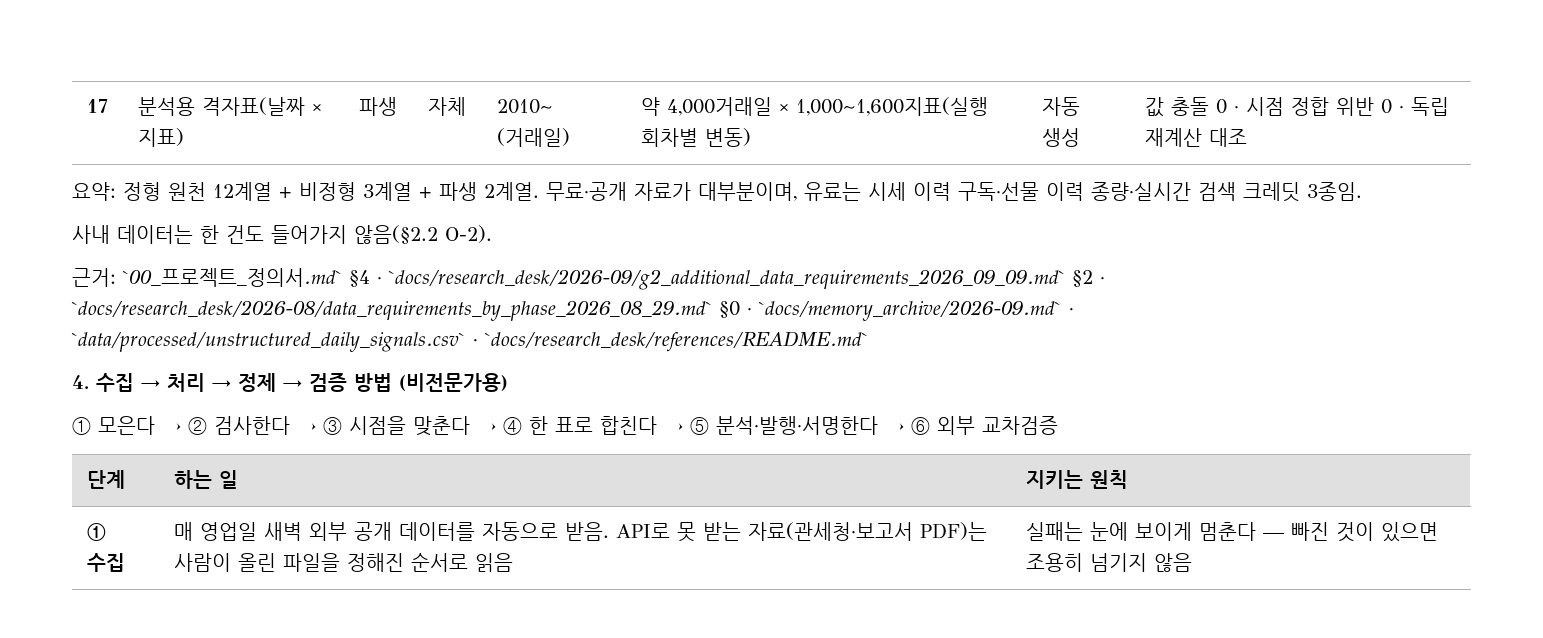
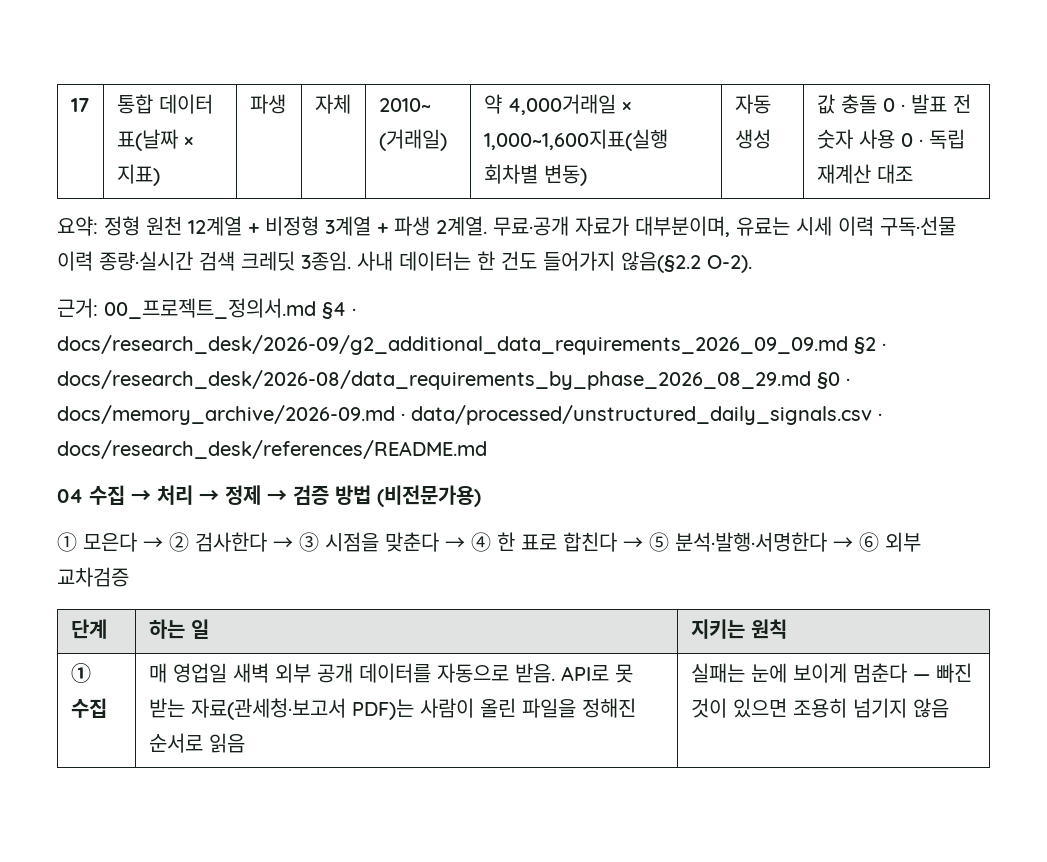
- 17 | 분석용 격자표(날짜 × 지표) | 파생 | 자체 | 2010~ (거래일) | 약 4,000거래일 × 1,000~1,600지표(실행 회차별 변동) | 자동 생성 | 값 충돌 0 · 시점 정합 위반 0 · 독립 재계산 대조
+ 17 | 통합 데이터 표(날짜 × 지표) | 파생 | 자체 | 2010~ (거래일) | 약 4,000거래일 × 1,000~1,600지표(실행 회차별 변동) | 자동 생성 | 값 충돌 0 · 발표 전 숫자 사용 0 · 독립 재계산 대조
- 무료·공개 자료가 대부분이며, 유료는 시세 이력 구독·선물 이력 종량·실시간 검색 크레딧 3종임.
- 사내 데이터는 한 건도 들어가지 않음(§2.2 O-2).
+ 무료·공개 자료가 대부분이며, 유료는 시세 이력 구독·선물 이력 종량·실시간 검색 크레딧 3종임. 사내 데이터는 한 건도 들어가지 않음(§2.2 O-2).
- 근거: `00_프로젝트_정의서.md` §4 · `docs/research_desk/2026-09/g2_additional_data_requirements_2026_09_09.md` §2 · `docs/research_desk/2026-08/data_requirements_by_phase_2026_08_29.md` §0 · `docs/memory_archive/2026-09.md` · `data/processed/unstructured_daily_signals.csv` · `docs/research_desk/references/README.md`
- 4. 수집 → 처리 → 정제 → 검증 방법 (비전문가용)
+ 근거: 00_프로젝트_정의서.md §4 · docs/research_desk/2026-09/g2_additional_data_requirements_2026_09_09.md §2 · docs/research_desk/2026-08/data_requirements_by_phase_2026_08_29.md §0 · docs/memory_archive/2026-09.md · data/processed/unstructured_daily_signals.csv · docs/research_desk/references/README.md
+ 04 수집 → 처리 → 정제 → 검증 방법 (비전문가용)

